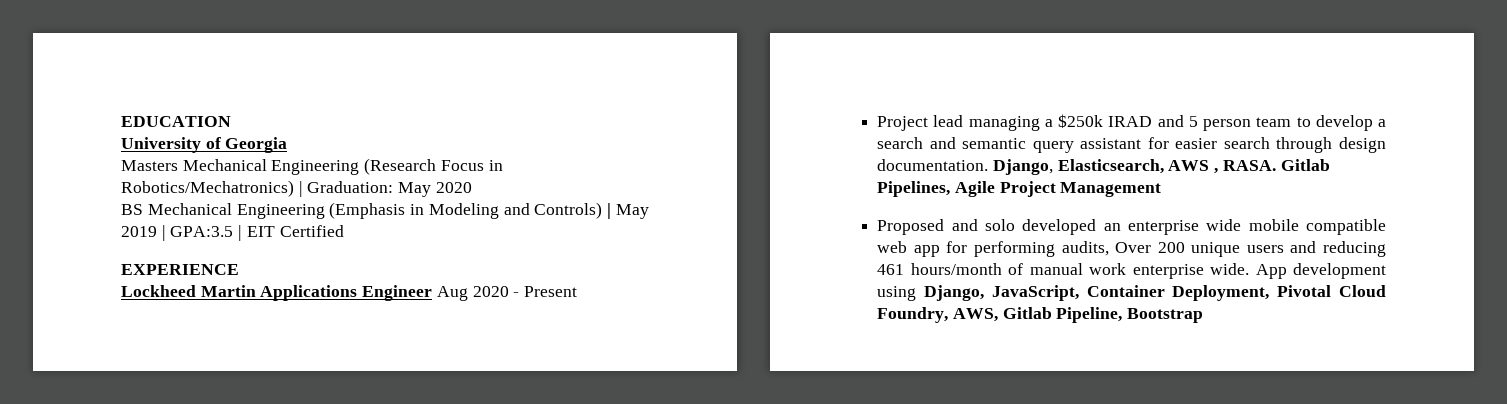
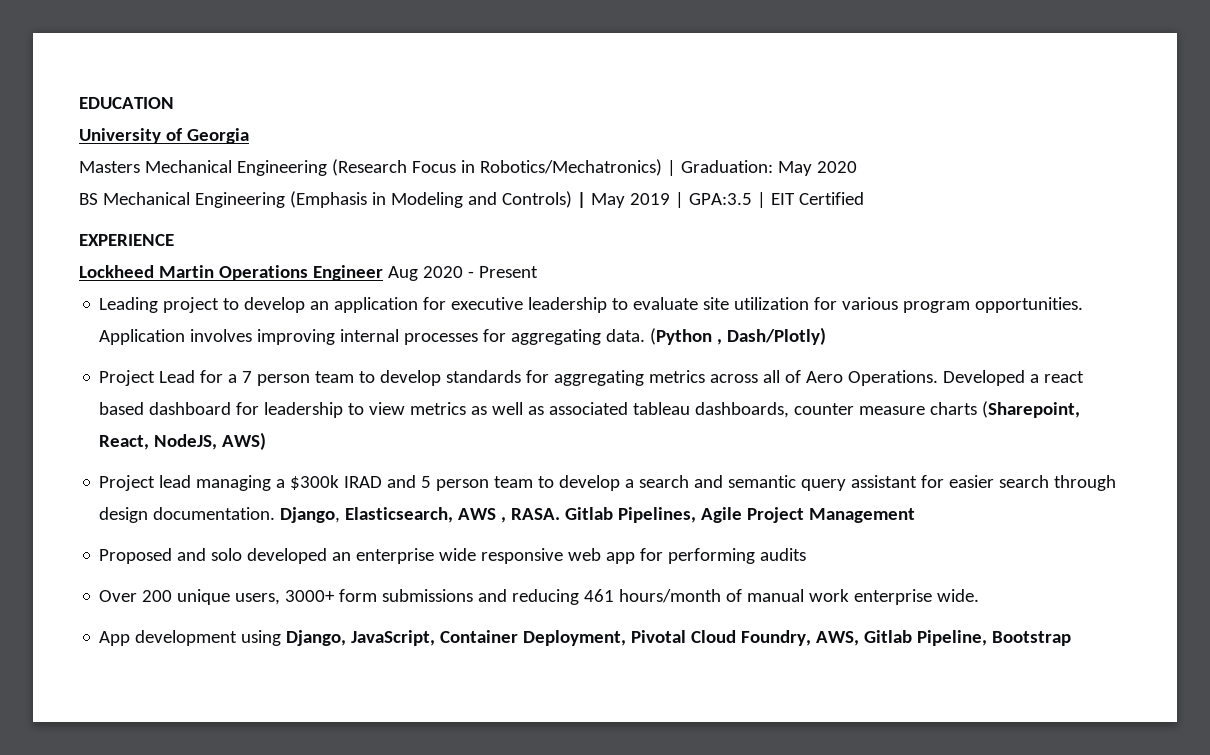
- Lockheed Martin Applications Engineer Aug 2020 - Present
+ Lockheed Martin Operations Engineer Aug 2020 - Present
+ Leading project to develop an application for executive leadership to evaluate site utilization for various program opportunities. Application involves improving internal processes for aggregating data. (Python , Dash/Plotly)
+ Project Lead for a 7 person team to develop standards for aggregating metrics across all of Aero Operations. Developed a react based dashboard for leadership to view metrics as well as associated tableau dashboards, counter measure charts (Sharepoint, React, NodeJS, AWS)
- Project lead managing a $250k IRAD and 5 person team to develop a search and semantic query assistant for easier search through design documentation.
+ Project lead managing a $300k IRAD and 5 person team to develop a search and semantic query assistant for easier search through design documentation.
- Proposed and solo developed an enterprise wide mobile compatible web app for performing audits, Over 200 unique users and reducing 461 hours/month of manual work enterprise wide. App development using Django, JavaScript, Container Deployment, Pivotal Cloud Foundry, AWS, Gitlab Pipeline, Bootstrap
+ Proposed and solo developed an enterprise wide responsive web app for performing audits
+ Over 200 unique users, 3000+ form submissions and reducing 461 hours/month of manual work enterprise wide.
+ App development using Django, JavaScript, Container Deployment, Pivotal Cloud Foundry, AWS, Gitlab Pipeline, Bootstrap

